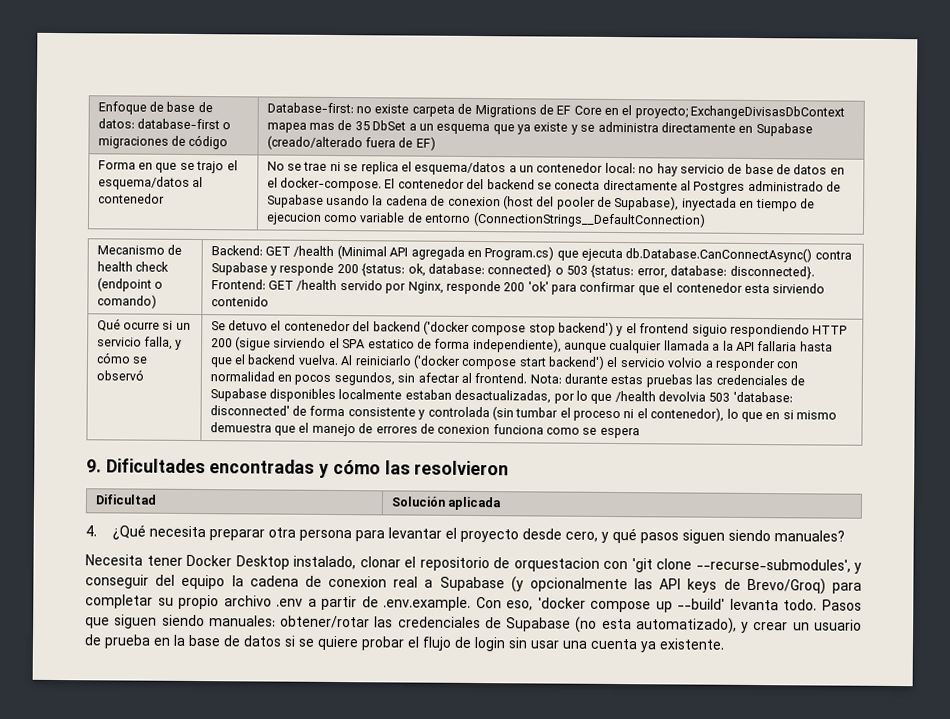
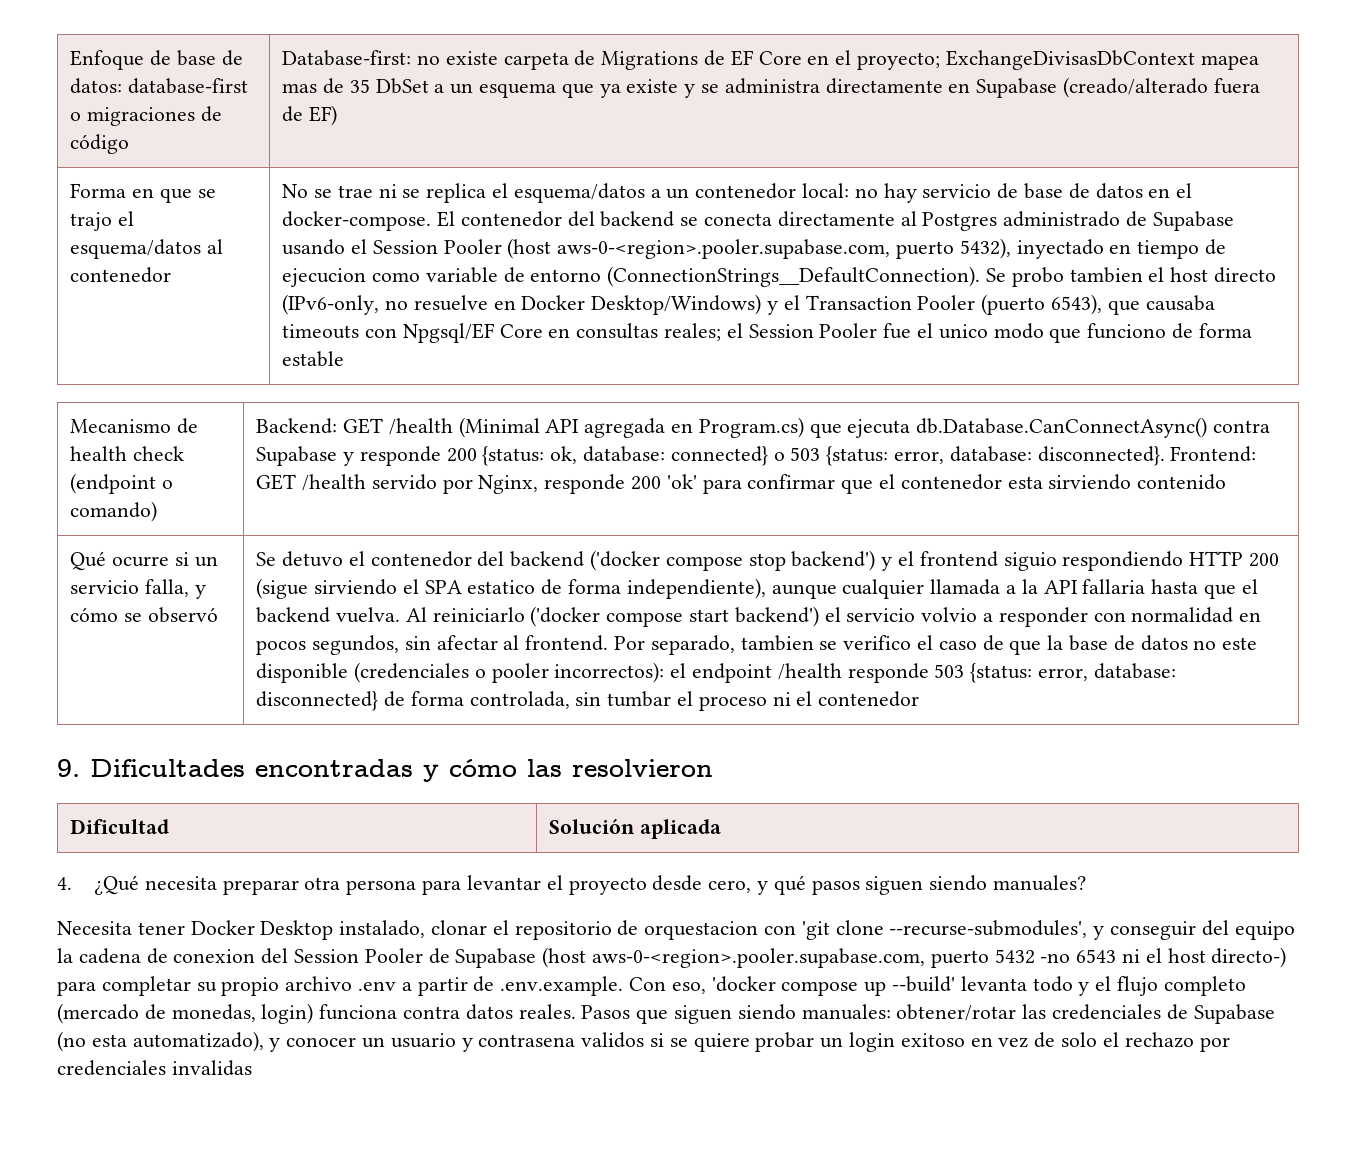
- El contenedor del backend se conecta directamente al Postgres administrado de Supabase usando la cadena de conexion (host del pooler de Supabase), inyectada en tiempo de ejecucion como variable de entorno (ConnectionStrings__DefaultConnection)
+ El contenedor del backend se conecta directamente al Postgres administrado de Supabase usando el Session Pooler (host aws-0-<region>.pooler.supabase.com, puerto 5432), inyectado en tiempo de ejecucion como variable de entorno (ConnectionStrings__DefaultConnection). Se probo tambien el host directo (IPv6-only, no resuelve en Docker Desktop/Windows) y el Transaction Pooler (puerto 6543), que causaba timeouts con Npgsql/EF Core en consultas reales; el Session Pooler fue el unico modo que funciono de forma estable
- Nota: durante estas pruebas las credenciales de Supabase disponibles localmente estaban desactualizadas, por lo que /health devolvia 503 'database: disconnected' de forma consistente y controlada (sin tumbar el proceso ni el contenedor), lo que en si mismo demuestra que el manejo de errores de conexion funciona como se espera
+ Por separado, tambien se verifico el caso de que la base de datos no este disponible (credenciales o pooler incorrectos): el endpoint /health responde 503 {status: error, database: disconnected} de forma controlada, sin tumbar el proceso ni el contenedor
- Necesita tener Docker Desktop instalado, clonar el repositorio de orquestacion con 'git clone --recurse-submodules', y conseguir del equipo la cadena de conexion real a Supabase (y opcionalmente las API keys de Brevo/Groq) para completar su propio archivo .env a partir de .env.example. Con eso, 'docker compose up --build' levanta todo.
+ Necesita tener Docker Desktop instalado, clonar el repositorio de orquestacion con 'git clone --recurse-submodules', y conseguir del equipo la cadena de conexion del Session Pooler de Supabase (host aws-0-<region>.pooler.supabase.com, puerto 5432 -no 6543 ni el host directo-) para completar su propio archivo .env a partir de .env.example. Con eso, 'docker compose up --build' levanta todo y el flujo completo (mercado de monedas, login) funciona contra datos reales.
- Pasos que siguen siendo manuales: obtener/rotar las credenciales de Supabase (no esta automatizado), y crear un usuario de prueba en la base de datos si se quiere probar el flujo de login sin usar una cuenta ya existente.
+ Pasos que siguen siendo manuales: obtener/rotar las credenciales de Supabase (no esta automatizado), y conocer un usuario y contrasena validos si se quiere probar un login exitoso en vez de solo el rechazo por credenciales invalidas

